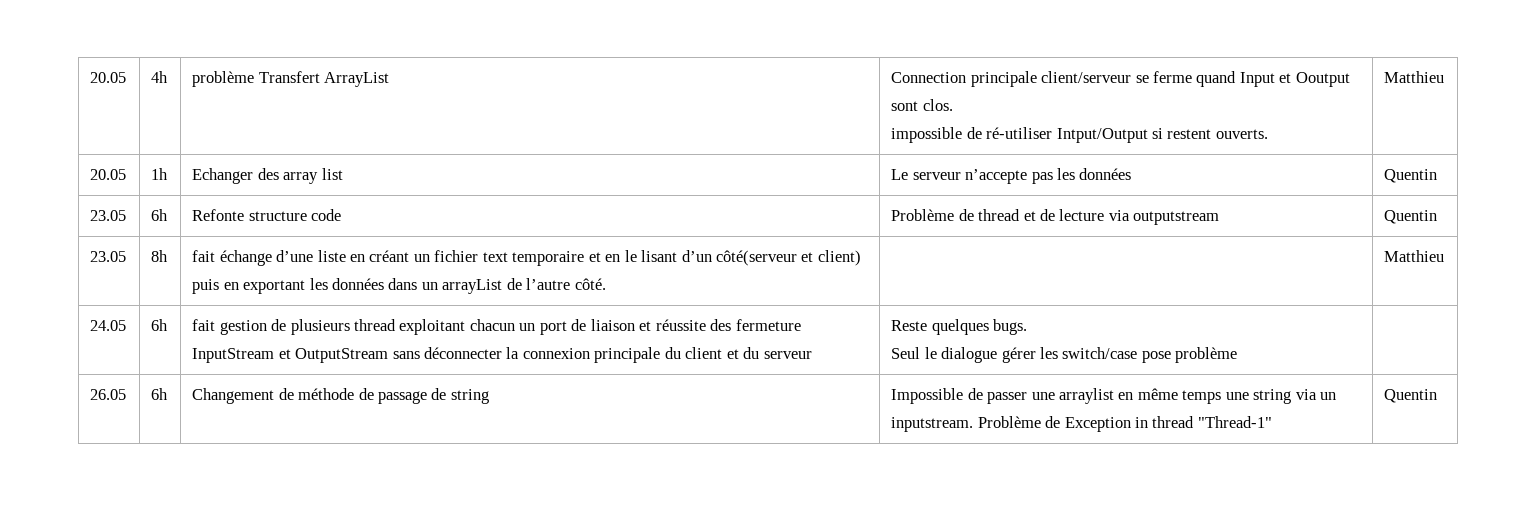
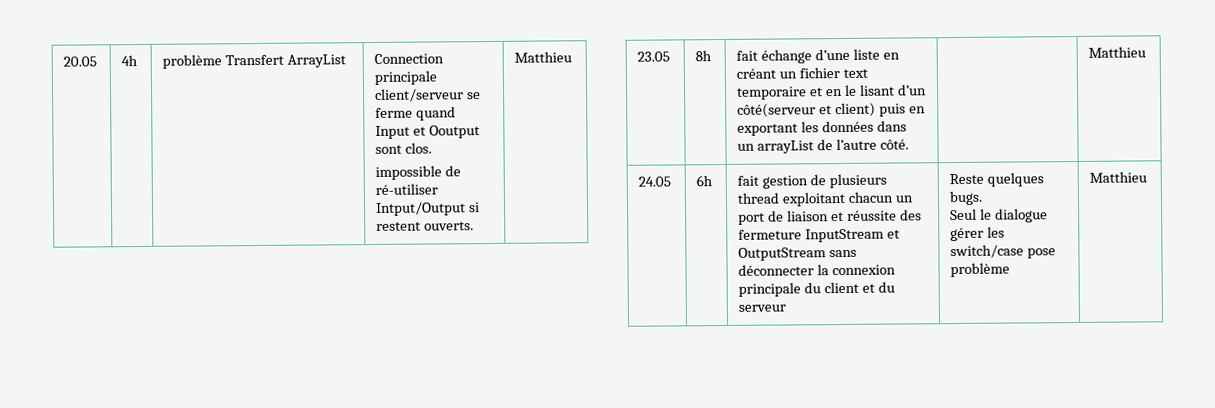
- 20.05 | 1h | Echanger des array list | Le serveur n’accepte pas les données | Quentin
- 23.05 | 6h | Refonte structure code | Problème de thread et de lecture via outputstream | Quentin
- Seul le dialogue gérer les switch/case pose problème |
- 26.05 | 6h | Changement de méthode de passage de string | Impossible de passer une arraylist en même temps une string via un inputstream. Problème de Exception in thread "Thread-1" | Quentin
+ Seul le dialogue gérer les switch/case pose problème | Matthieu

